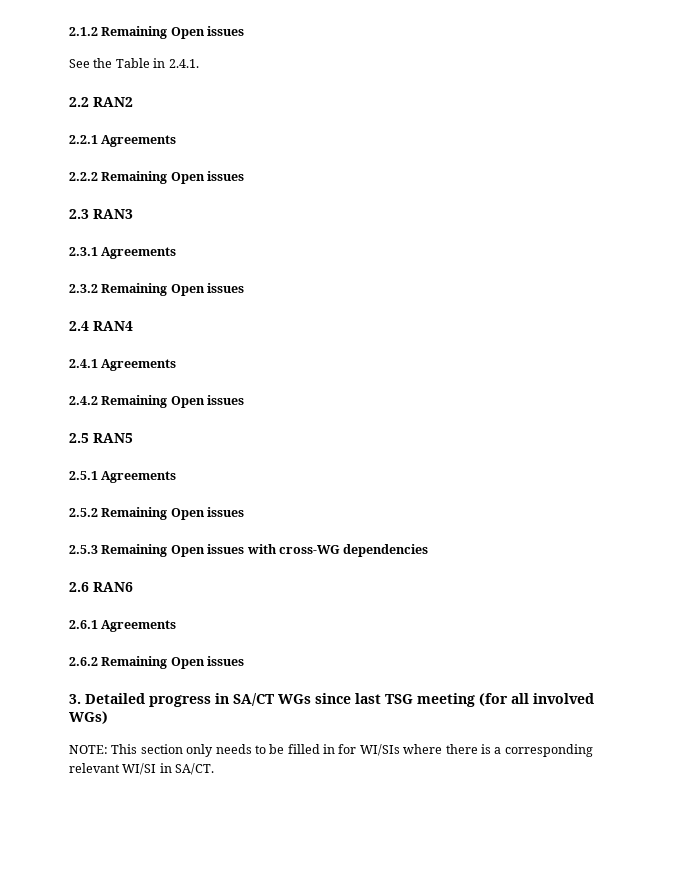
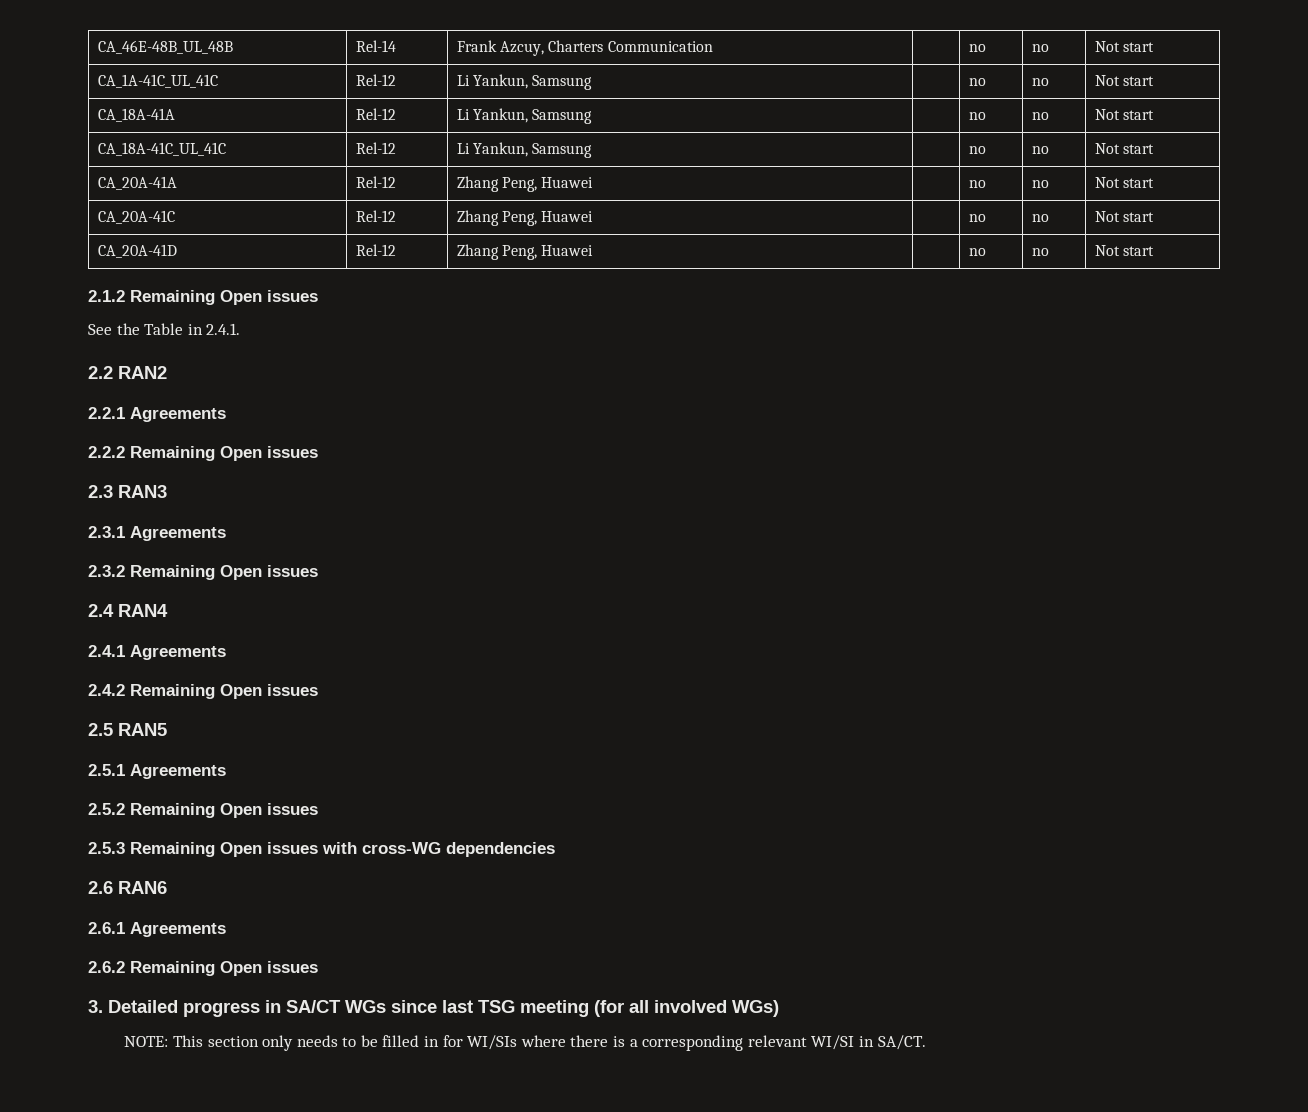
+ CA_46E-48B_UL_48B | Rel-14 | Frank Azcuy, Charters Communication | | no | no | Not start
+ CA_1A-41C_UL_41C | Rel-12 | Li Yankun, Samsung | | no | no | Not start
+ CA_18A-41A | Rel-12 | Li Yankun, Samsung | | no | no | Not start
+ CA_18A-41C_UL_41C | Rel-12 | Li Yankun, Samsung | | no | no | Not start
+ CA_20A-41A | Rel-12 | Zhang Peng, Huawei | | no | no | Not start
+ CA_20A-41C | Rel-12 | Zhang Peng, Huawei | | no | no | Not start
+ CA_20A-41D | Rel-12 | Zhang Peng, Huawei | | no | no | Not start

